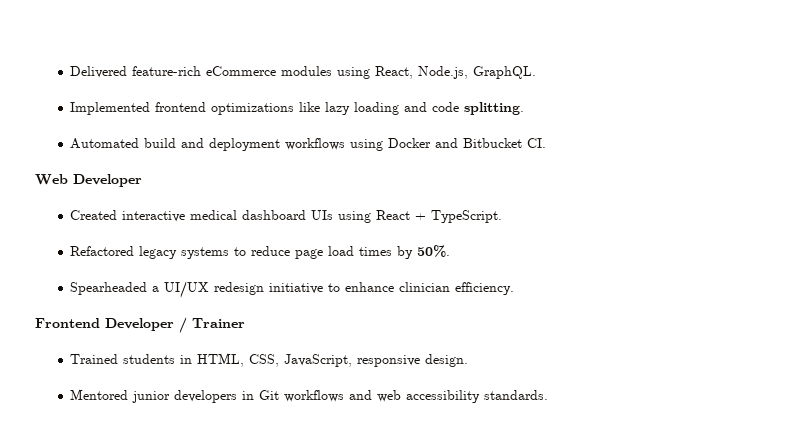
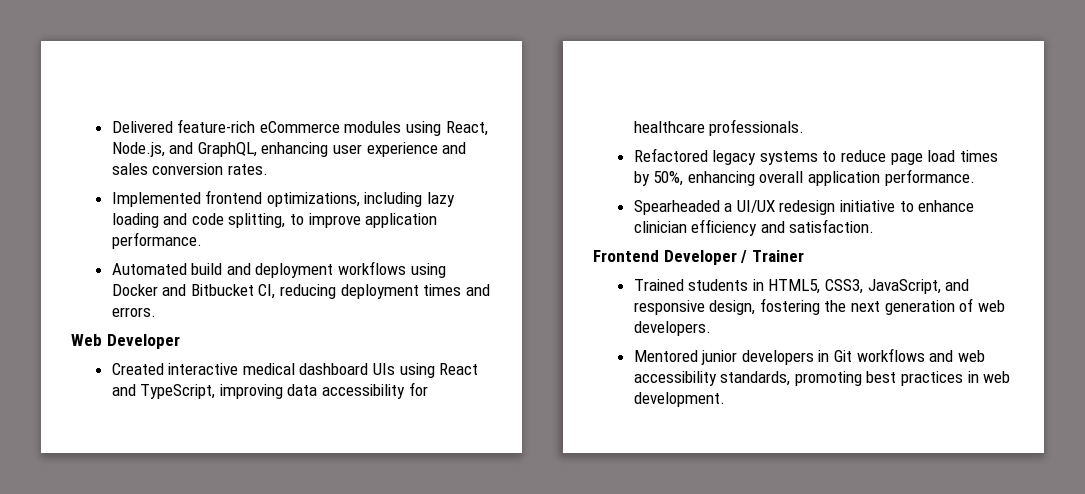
- Delivered feature-rich eCommerce modules using React, Node.js, GraphQL.
+ Delivered feature-rich eCommerce modules using React, Node.js, and GraphQL, enhancing user experience and sales conversion rates.
- Implemented frontend optimizations like lazy loading and code splitting.
+ Implemented frontend optimizations, including lazy loading and code splitting, to improve application performance.
- Automated build and deployment workflows using Docker and Bitbucket CI.
+ Automated build and deployment workflows using Docker and Bitbucket CI, reducing deployment times and errors.
- Created interactive medical dashboard UIs using React + TypeScript.
+ Created interactive medical dashboard UIs using React and TypeScript, improving data accessibility for healthcare professionals.
- Refactored legacy systems to reduce page load times by 50%.
+ Refactored legacy systems to reduce page load times by 50%, enhancing overall application performance.
- Spearheaded a UI/UX redesign initiative to enhance clinician efficiency.
+ Spearheaded a UI/UX redesign initiative to enhance clinician efficiency and satisfaction.
- Trained students in HTML, CSS, JavaScript, responsive design.
+ Trained students in HTML5, CSS3, JavaScript, and responsive design, fostering the next generation of web developers.
- Mentored junior developers in Git workflows and web accessibility standards.
+ Mentored junior developers in Git workflows and web accessibility standards, promoting best practices in web development.

